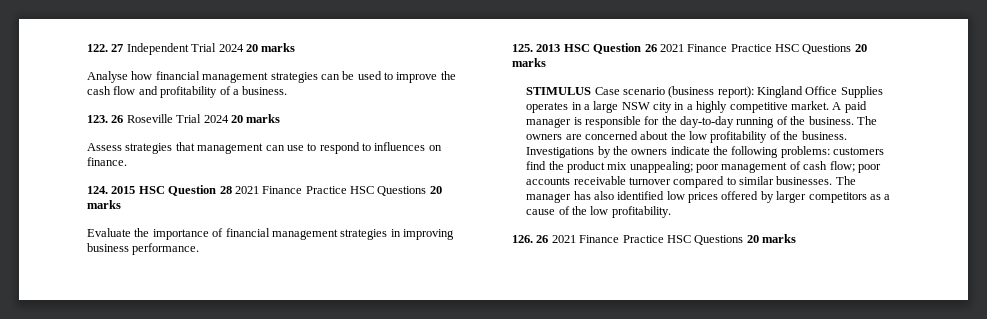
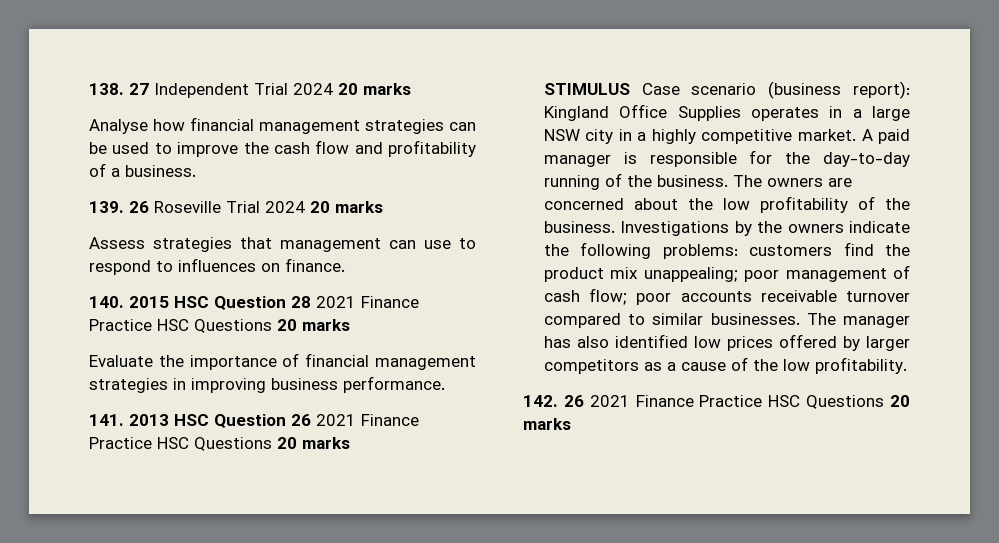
- 122. 27 Independent Trial 2024 20 marks
+ 138. 27 Independent Trial 2024 20 marks
- 123. 26 Roseville Trial 2024 20 marks
+ 139. 26 Roseville Trial 2024 20 marks
- 124. 2015 HSC Question 28 2021 Finance Practice HSC Questions 20 marks
+ 140. 2015 HSC Question 28 2021 Finance Practice HSC Questions 20 marks
- 125. 2013 HSC Question 26 2021 Finance Practice HSC Questions 20 marks
+ 141. 2013 HSC Question 26 2021 Finance Practice HSC Questions 20 marks
- 126. 26 2021 Finance Practice HSC Questions 20 marks
+ 142. 26 2021 Finance Practice HSC Questions 20 marks

